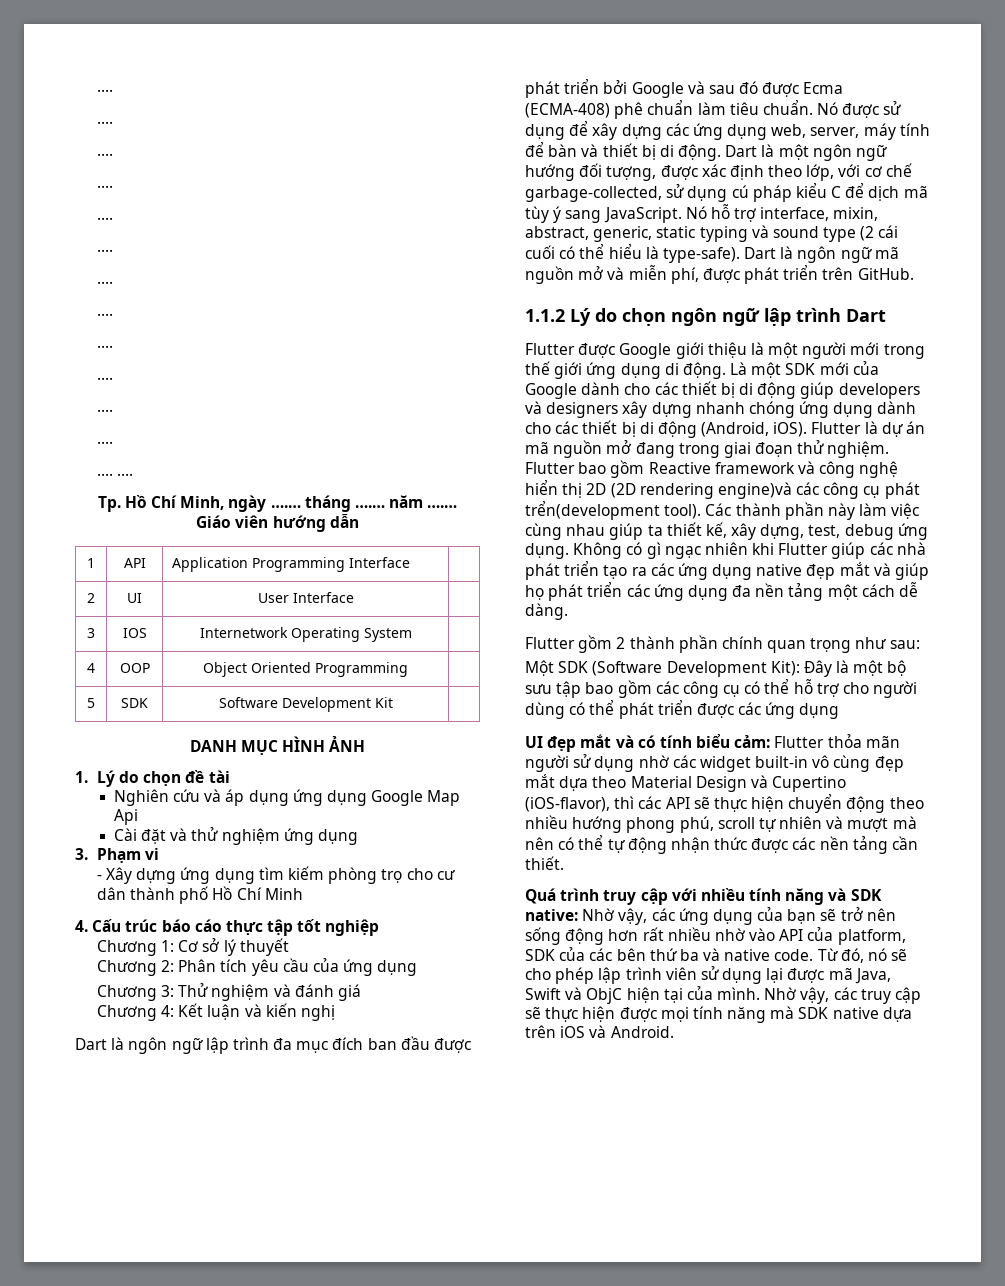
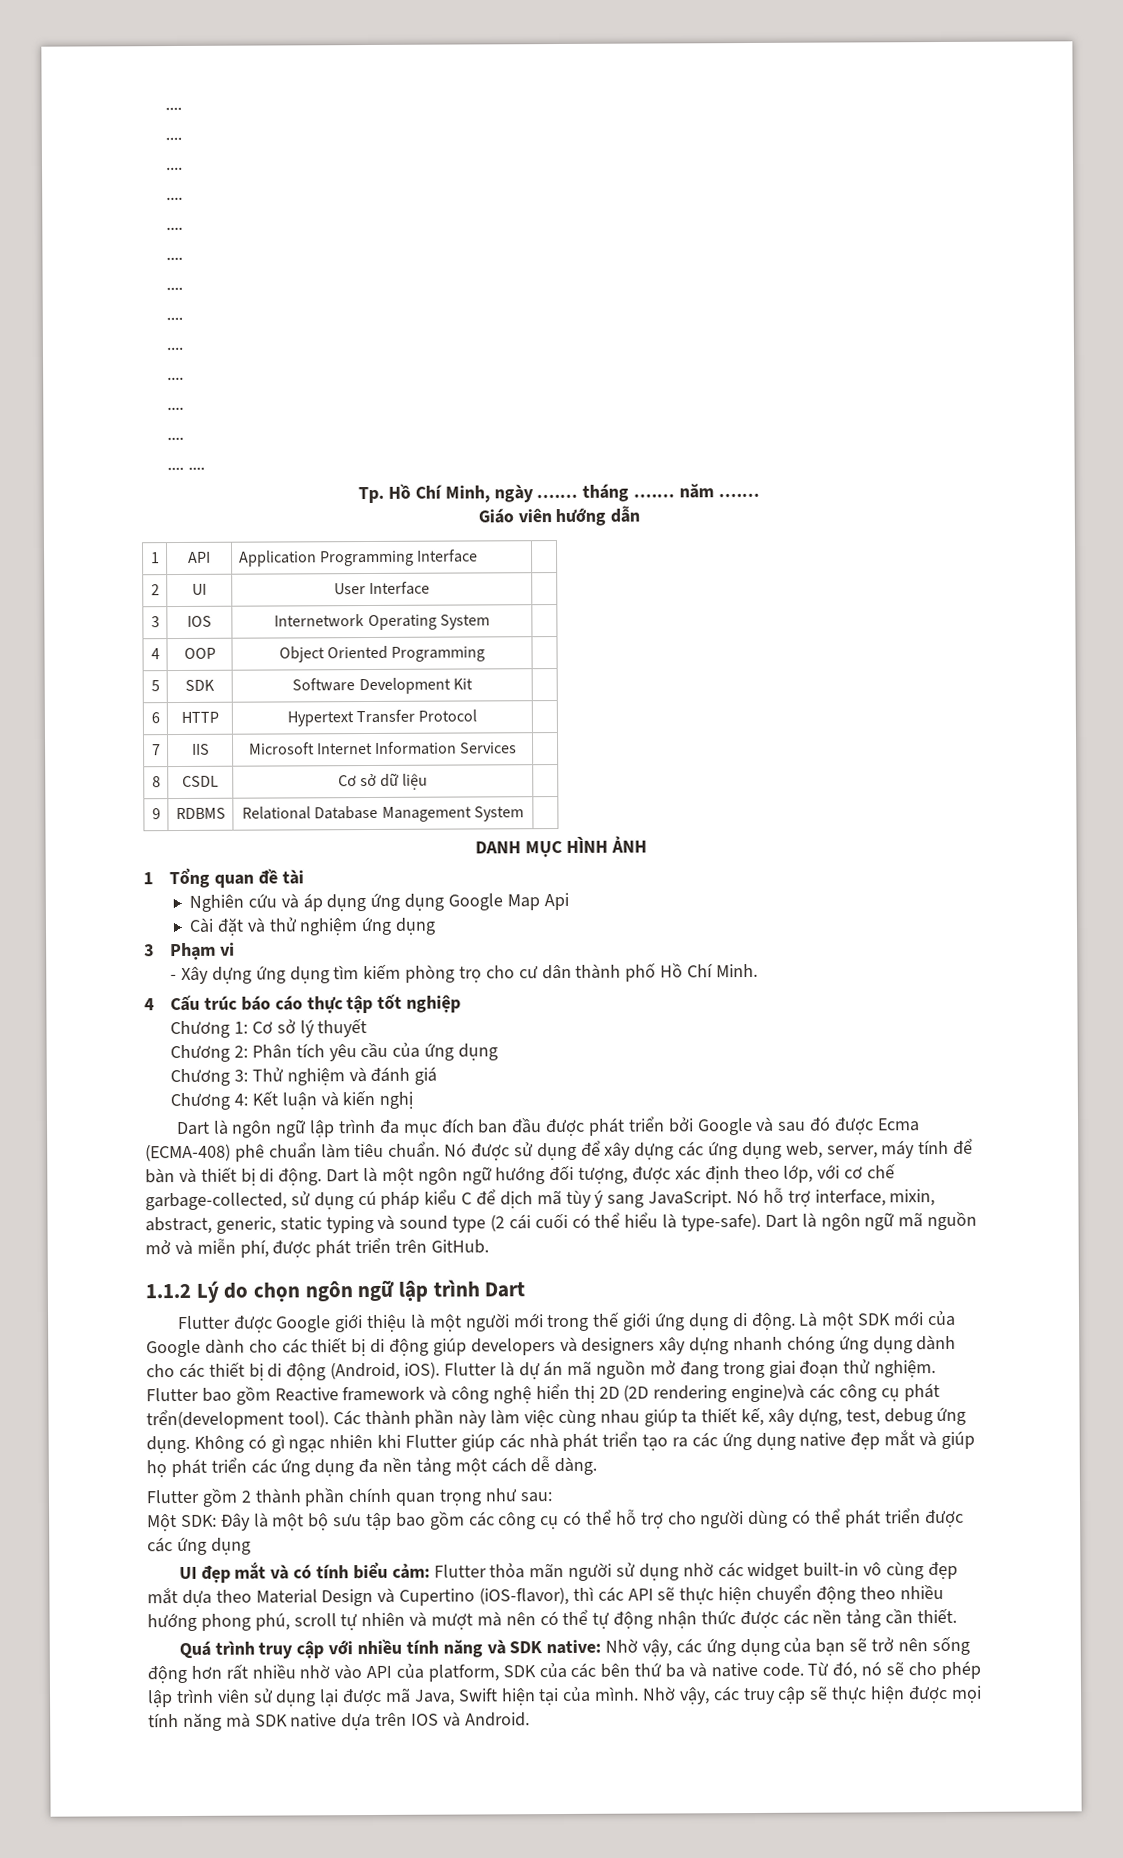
+ 6 | HTTP | Hypertext Transfer Protocol |
+ 7 | IIS | Microsoft Internet Information Services |
+ 8 | CSDL | Cơ sở dữ liệu |
+ 9 | RDBMS | Relational Database Management System |
- 1. Lý do chọn đề tài
+ 1 Tổng quan đề tài
- 3. Phạm vi
+ 3 Phạm vi
- - Xây dựng ứng dụng tìm kiếm phòng trọ cho cư dân thành phố Hồ Chí Minh
- 4. Cấu trúc báo cáo thực tập tốt nghiệp
+ - Xây dựng ứng dụng tìm kiếm phòng trọ cho cư dân thành phố Hồ Chí Minh.
+ 4 Cấu trúc báo cáo thực tập tốt nghiệp
- Một SDK (Software Development Kit): Đây là một bộ sưu tập bao gồm các công cụ có thể hỗ trợ cho người dùng có thể phát triển được các ứng dụng
+ Một SDK: Đây là một bộ sưu tập bao gồm các công cụ có thể hỗ trợ cho người dùng có thể phát triển được các ứng dụng
- Từ đó, nó sẽ cho phép lập trình viên sử dụng lại được mã Java, Swift và ObjC hiện tại của mình.
+ Từ đó, nó sẽ cho phép lập trình viên sử dụng lại được mã Java, Swift hiện tại của mình.
- Nhờ vậy, các truy cập sẽ thực hiện được mọi tính năng mà SDK native dựa trên iOS và Android.
+ Nhờ vậy, các truy cập sẽ thực hiện được mọi tính năng mà SDK native dựa trên IOS và Android.

